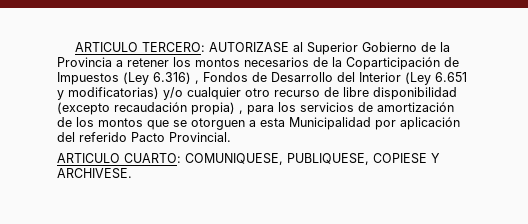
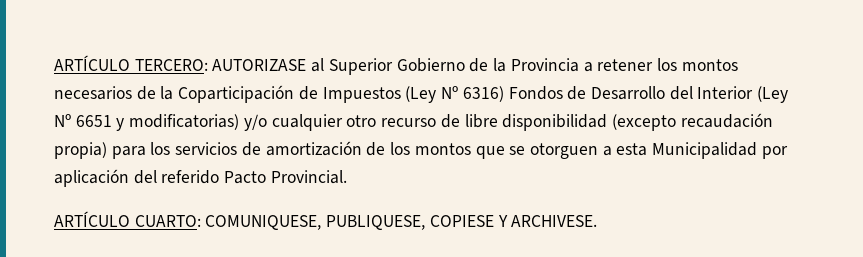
- ARTICULO TERCERO: AUTORIZASE al Superior Gobierno de la Provincia a retener los montos necesarios de la Coparticipación de Impuestos (Ley 6.316) , Fondos de Desarrollo del Interior (Ley 6.651 y modificatorias) y/o cualquier otro recurso de libre disponibilidad (excepto recaudación propia) , para los servicios de amortización de los montos que se otorguen a esta Municipalidad por aplicación del referido Pacto Provincial.
+ ARTÍCULO TERCERO: AUTORIZASE al Superior Gobierno de la Provincia a retener los montos necesarios de la Coparticipación de Impuestos (Ley Nº 6316) Fondos de Desarrollo del Interior (Ley Nº 6651 y modificatorias) y/o cualquier otro recurso de libre disponibilidad (excepto recaudación propia) para los servicios de amortización de los montos que se otorguen a esta Municipalidad por aplicación del referido Pacto Provincial.
- ARTICULO CUARTO: COMUNIQUESE, PUBLIQUESE, COPIESE Y ARCHIVESE.
+ ARTÍCULO CUARTO: COMUNIQUESE, PUBLIQUESE, COPIESE Y ARCHIVESE.

